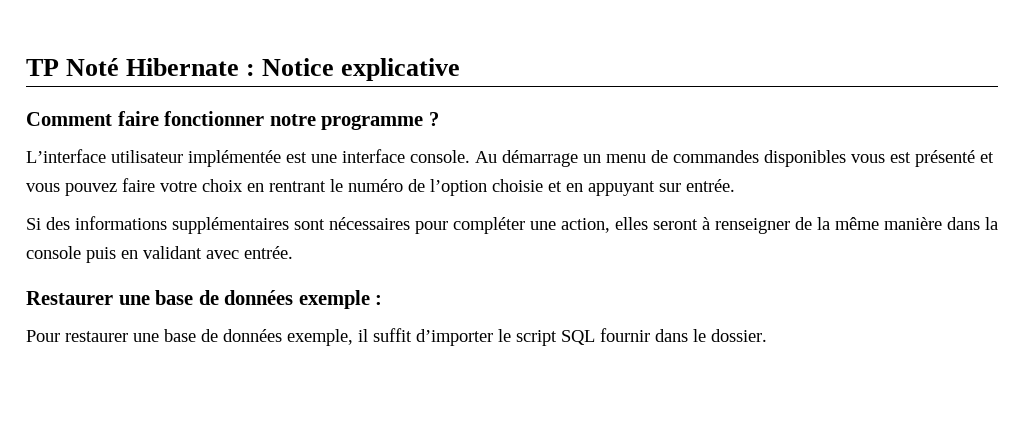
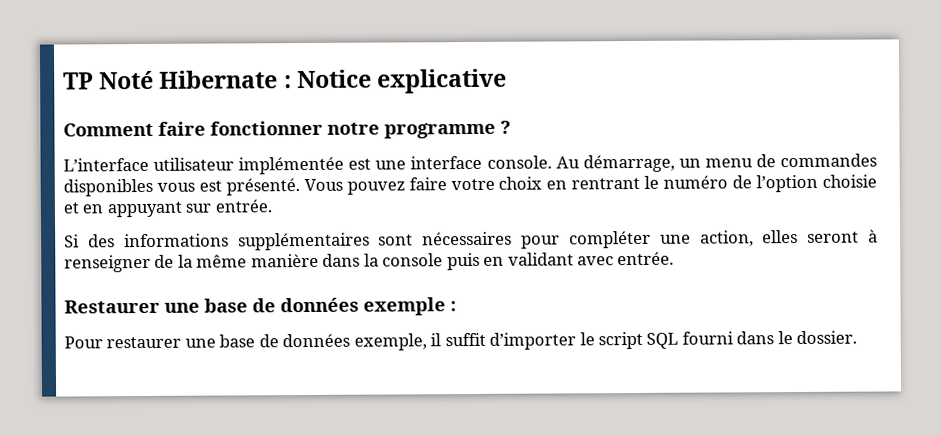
- Au démarrage un menu de commandes disponibles vous est présenté et vous pouvez faire votre choix en rentrant le numéro de l’option choisie et en appuyant sur entrée.
+ Au démarrage, un menu de commandes disponibles vous est présenté. Vous pouvez faire votre choix en rentrant le numéro de l’option choisie et en appuyant sur entrée.
- Pour restaurer une base de données exemple, il suffit d’importer le script SQL fournir dans le dossier.
+ Pour restaurer une base de données exemple, il suffit d’importer le script SQL fourni dans le dossier.

